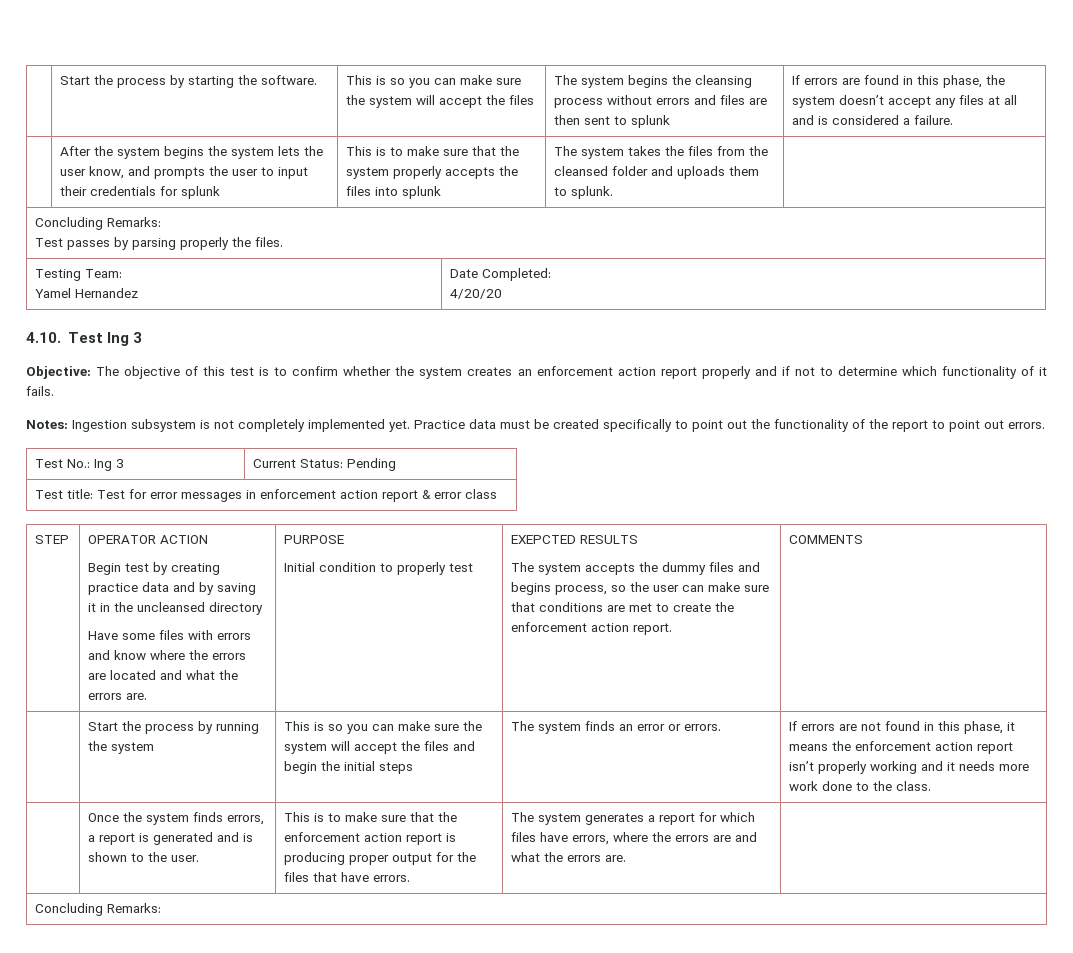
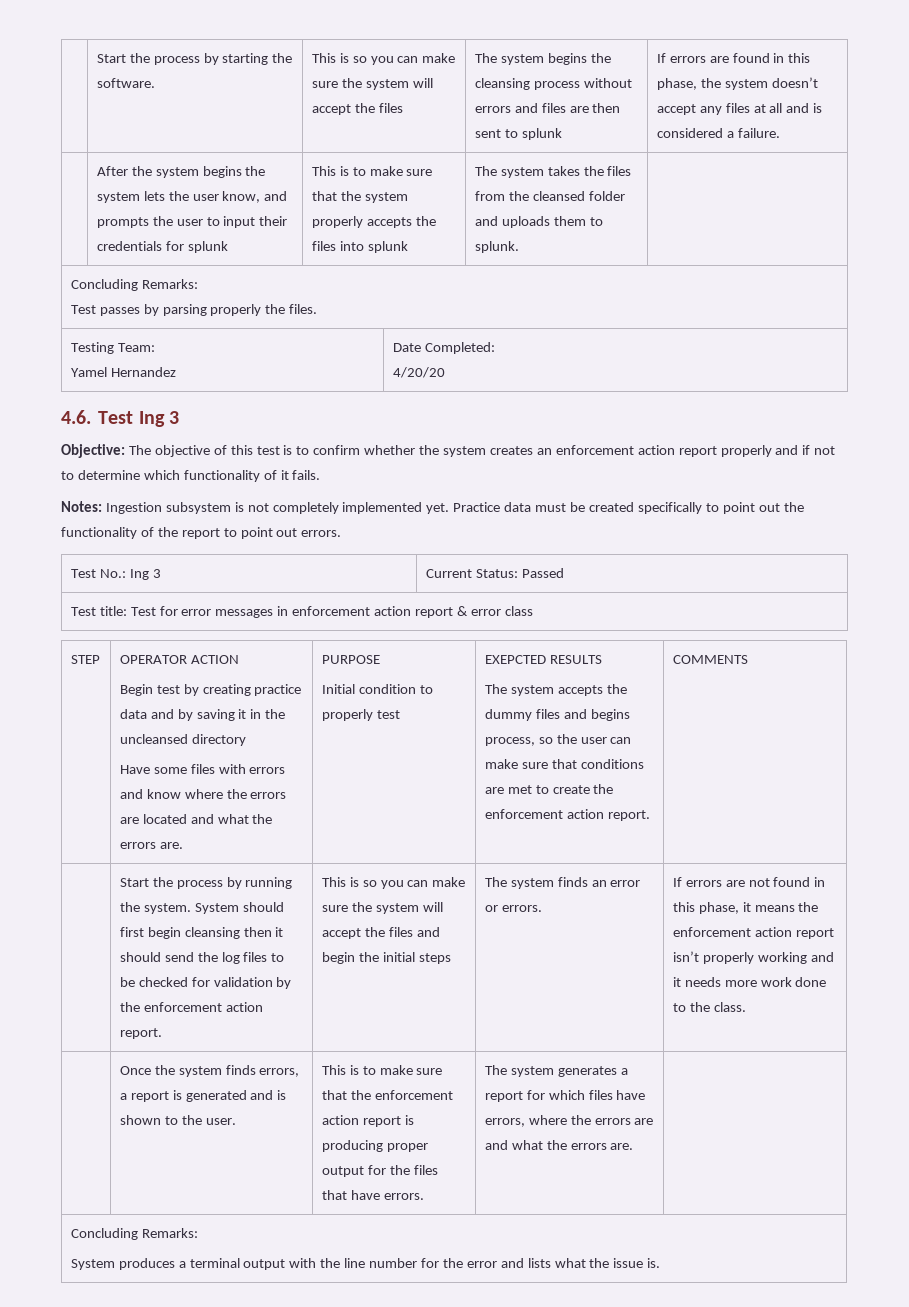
- 4.10. Test Ing 3
+ 4.6. Test Ing 3
- Test No.: Ing 3 | Current Status: Pending
+ Test No.: Ing 3 | Current Status: Passed
- Start the process by running the system
+ Start the process by running the system. System should first begin cleansing then it should send the log files to be checked for validation by the enforcement action report.
  The system generates a report for which files have errors, where the errors are and what the errors are. |
  Concluding Remarks:
+ System produces a terminal output with the line number for the error and lists what the issue is.

